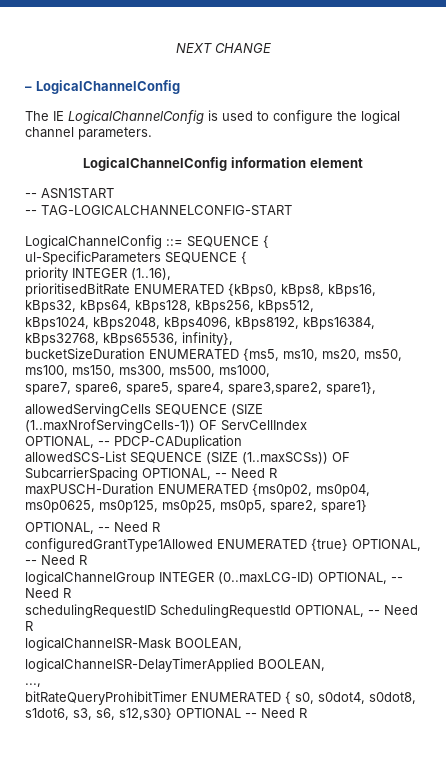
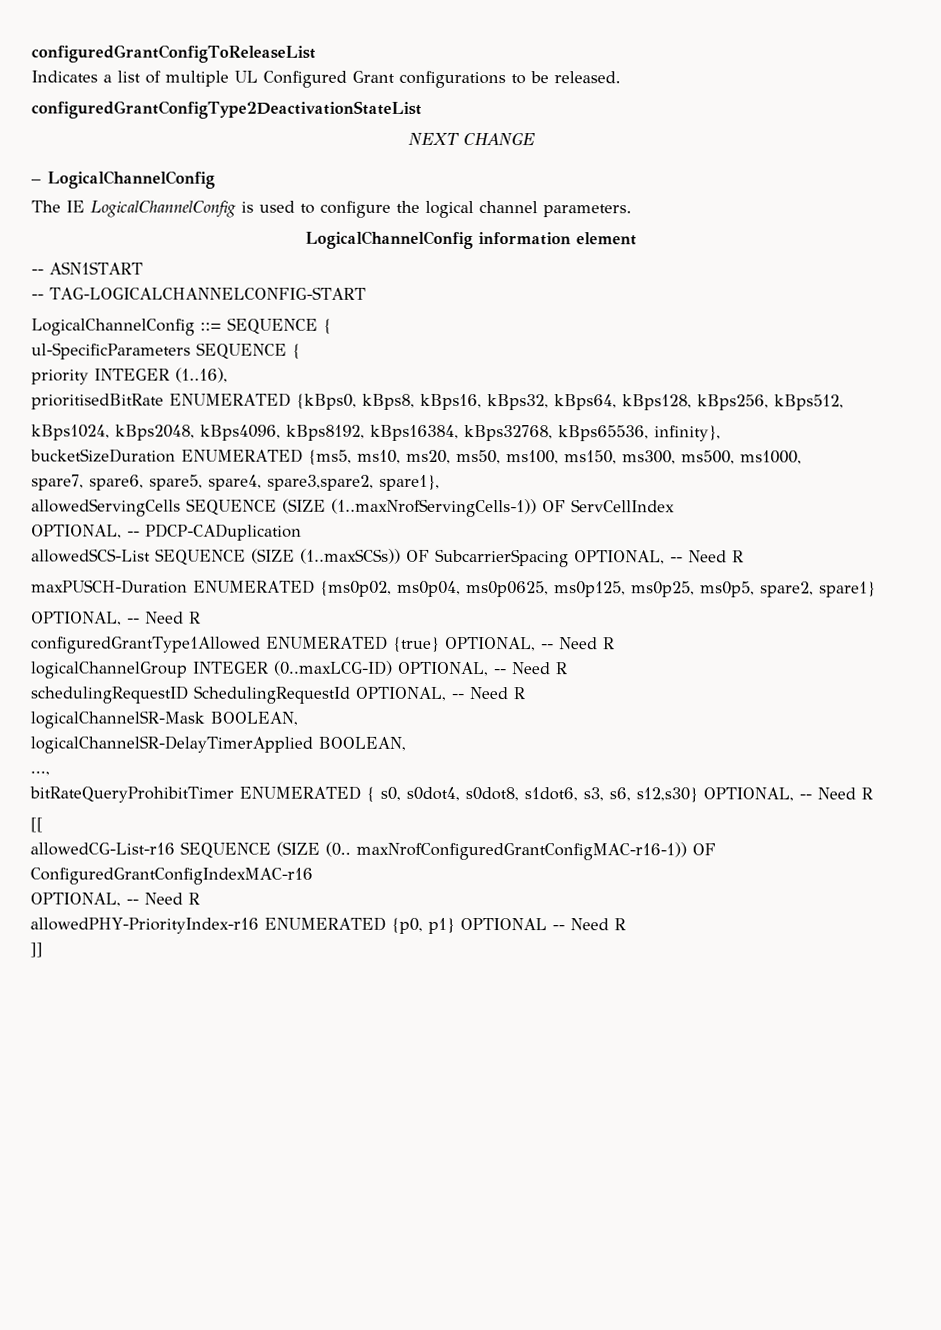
+ configuredGrantConfigToReleaseList
+ Indicates a list of multiple UL Configured Grant configurations to be released.
+ configuredGrantConfigType2DeactivationStateList
- bitRateQueryProhibitTimer ENUMERATED { s0, s0dot4, s0dot8, s1dot6, s3, s6, s12,s30} OPTIONAL -- Need R
+ bitRateQueryProhibitTimer ENUMERATED { s0, s0dot4, s0dot8, s1dot6, s3, s6, s12,s30} OPTIONAL, -- Need R
+ [[
+ allowedCG-List-r16 SEQUENCE (SIZE (0.. maxNrofConfiguredGrantConfigMAC-r16-1)) OF ConfiguredGrantConfigIndexMAC-r16
+ OPTIONAL, -- Need R
+ allowedPHY-PriorityIndex-r16 ENUMERATED {p0, p1} OPTIONAL -- Need R
+ ]]

